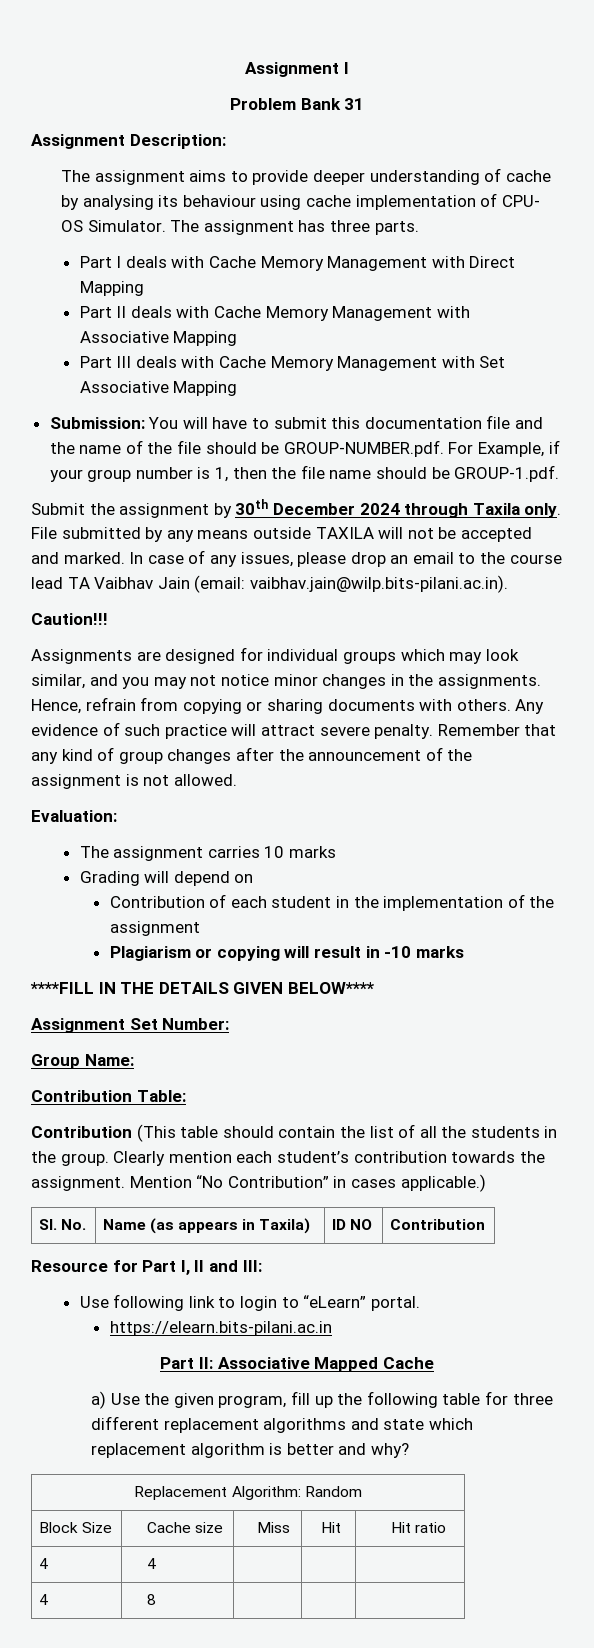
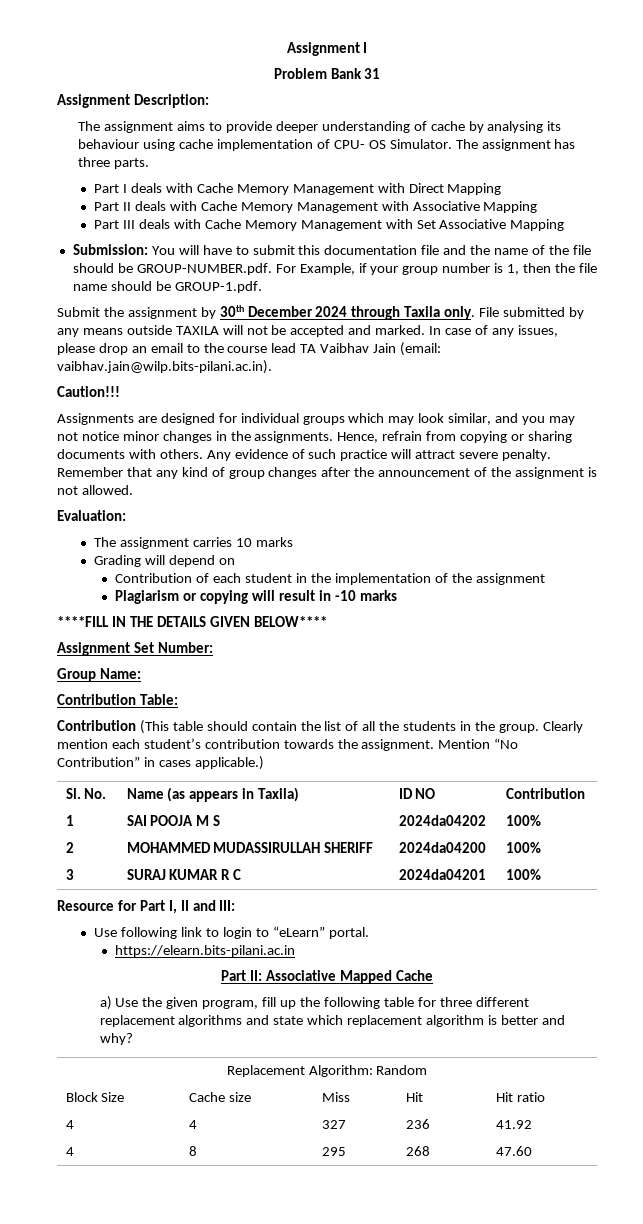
+ 1 | SAI POOJA M S | 2024da04202 | 100%
+ 2 | MOHAMMED MUDASSIRULLAH SHERIFF | 2024da04200 | 100%
+ 3 | SURAJ KUMAR R C | 2024da04201 | 100%
- 4 | 4 | | |
+ 4 | 4 | 327 | 236 | 41.92
- 4 | 8 | | |
+ 4 | 8 | 295 | 268 | 47.60

